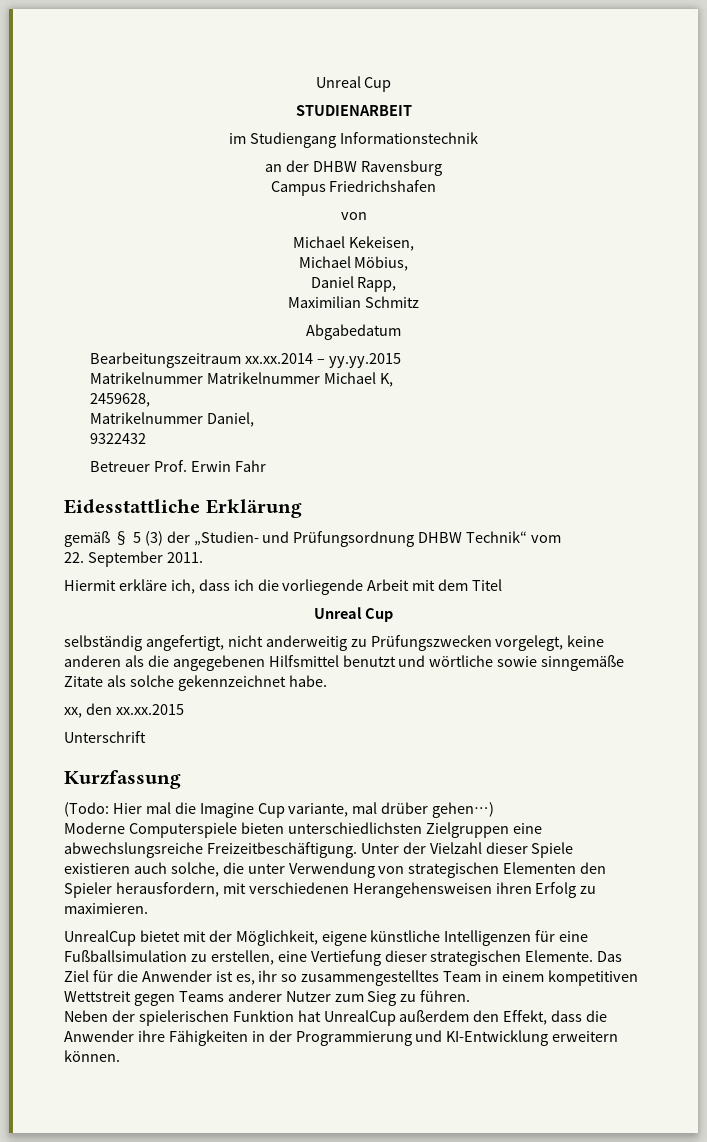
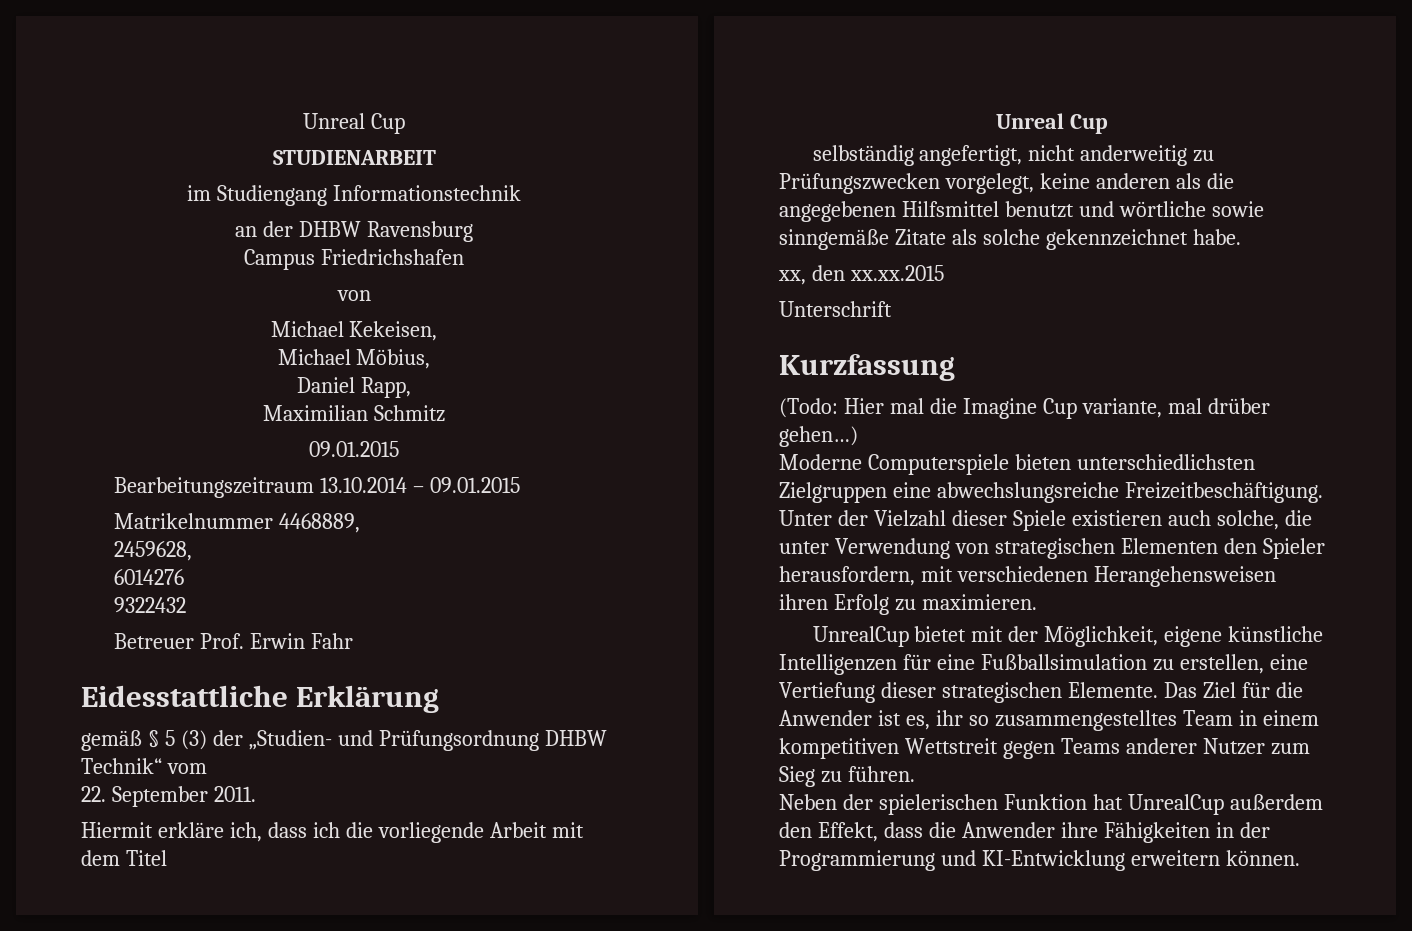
  Maximilian Schmitz
- Abgabedatum
+ 09.01.2015
- Bearbeitungszeitraum xx.xx.2014 – yy.yy.2015
- Matrikelnummer Matrikelnummer Michael K,
+ Bearbeitungszeitraum 13.10.2014 – 09.01.2015
+ Matrikelnummer 4468889,
- Matrikelnummer Daniel,
+ 6014276

